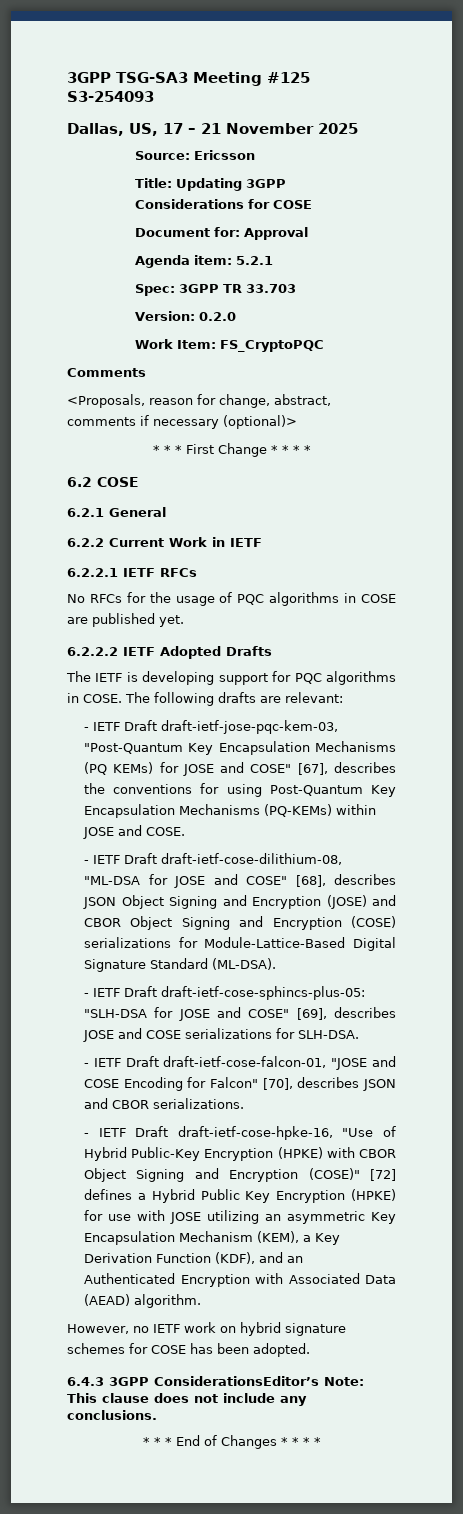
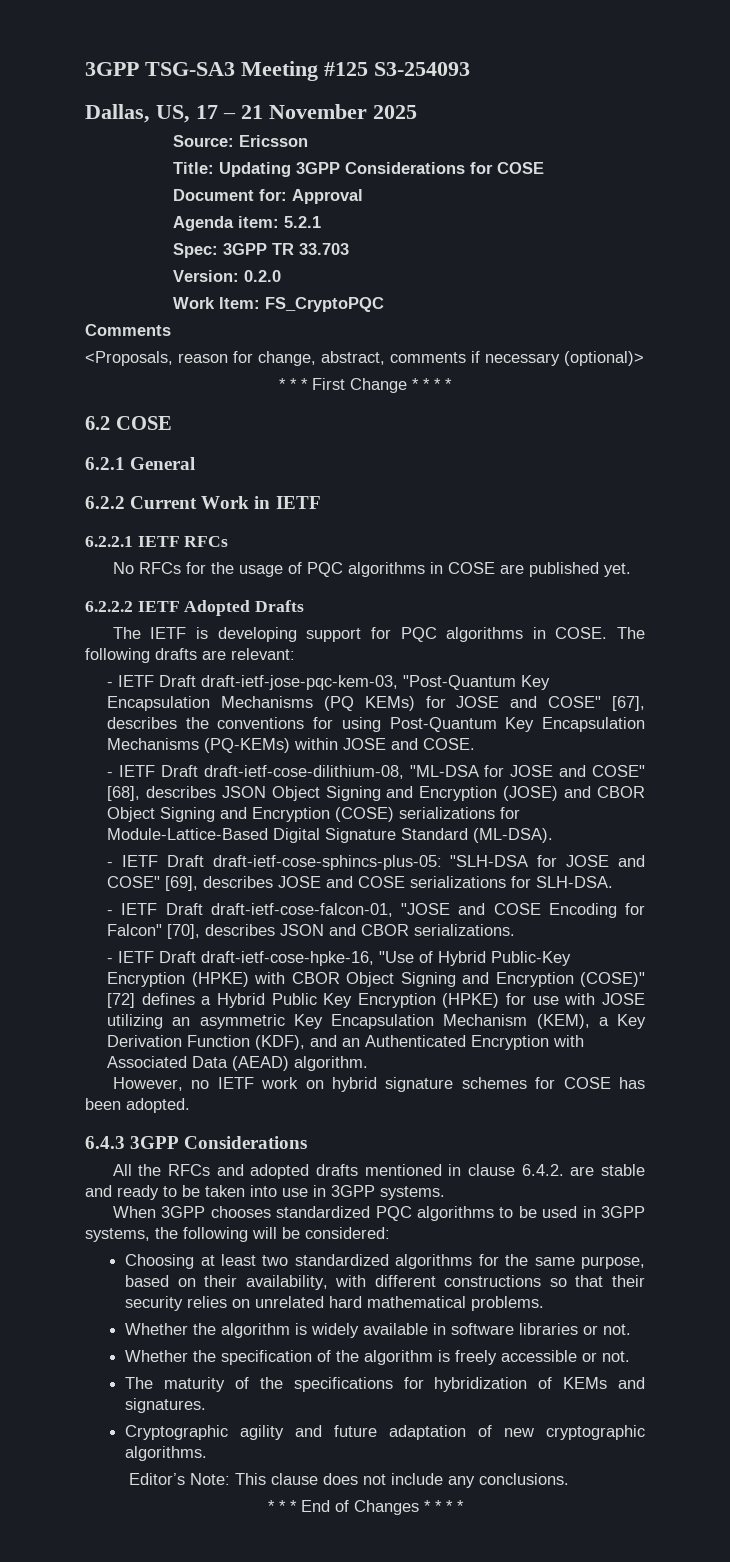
- 6.4.3 3GPP ConsiderationsEditor’s Note: This clause does not include any conclusions.
+ 6.4.3 3GPP Considerations
+ All the RFCs and adopted drafts mentioned in clause 6.4.2. are stable and ready to be taken into use in 3GPP systems.
+ When 3GPP chooses standardized PQC algorithms to be used in 3GPP systems, the following will be considered:
+ Choosing at least two standardized algorithms for the same purpose, based on their availability, with different constructions so that their security relies on unrelated hard mathematical problems.
+ Whether the algorithm is widely available in software libraries or not.
+ Whether the specification of the algorithm is freely accessible or not.
+ The maturity of the specifications for hybridization of KEMs and signatures.
+ Cryptographic agility and future adaptation of new cryptographic algorithms.
+ Editor’s Note: This clause does not include any conclusions.

